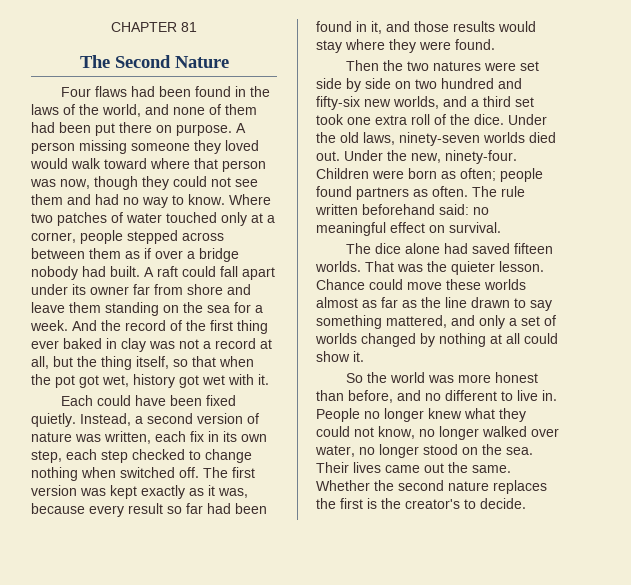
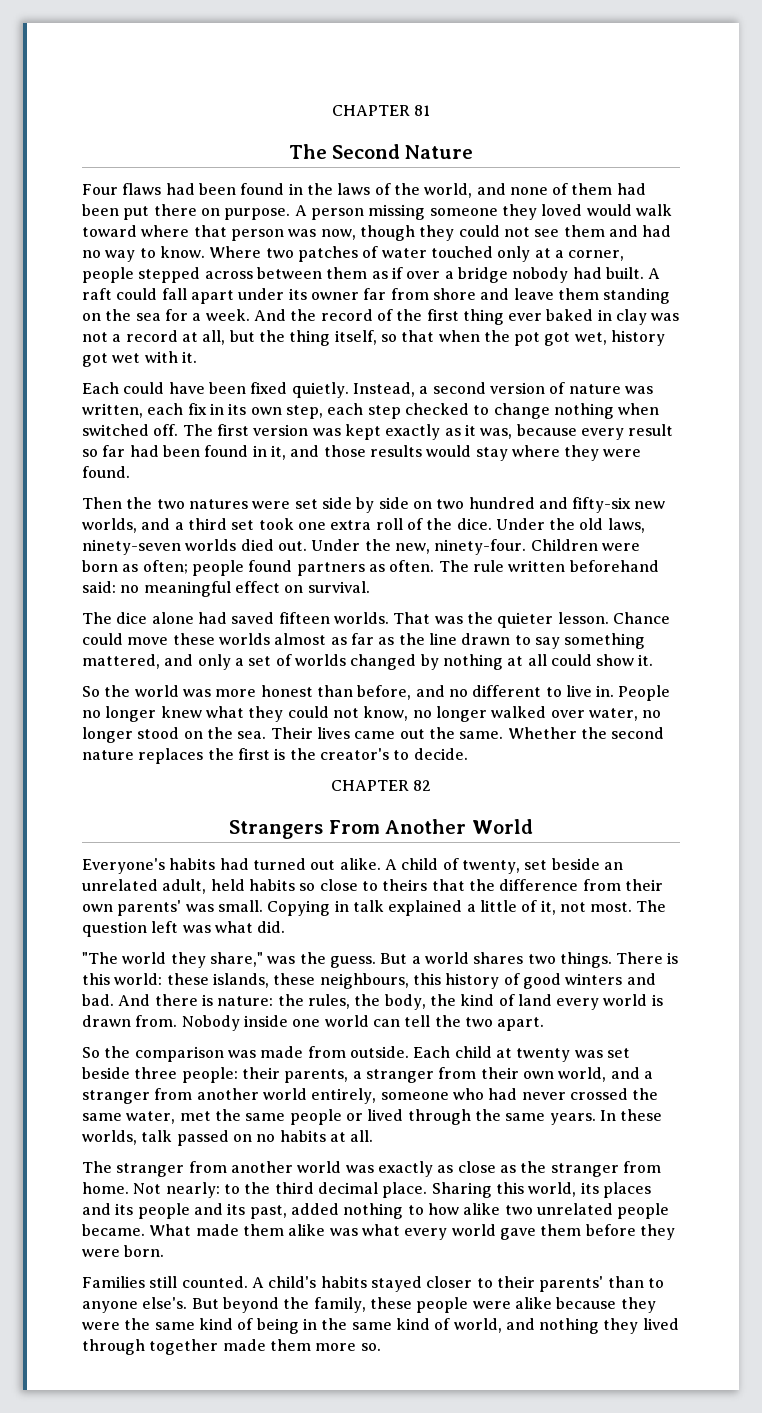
+ CHAPTER 82
+ Strangers From Another World
+ Everyone's habits had turned out alike. A child of twenty, set beside an unrelated adult, held habits so close to theirs that the difference from their own parents' was small. Copying in talk explained a little of it, not most. The question left was what did.
+ "The world they share," was the guess. But a world shares two things. There is this world: these islands, these neighbours, this history of good winters and bad. And there is nature: the rules, the body, the kind of land every world is drawn from. Nobody inside one world can tell the two apart.
+ So the comparison was made from outside. Each child at twenty was set beside three people: their parents, a stranger from their own world, and a stranger from another world entirely, someone who had never crossed the same water, met the same people or lived through the same years. In these worlds, talk passed on no habits at all.
+ The stranger from another world was exactly as close as the stranger from home. Not nearly: to the third decimal place. Sharing this world, its places and its people and its past, added nothing to how alike two unrelated people became. What made them alike was what every world gave them before they were born.
+ Families still counted. A child's habits stayed closer to their parents' than to anyone else's. But beyond the family, these people were alike because they were the same kind of being in the same kind of world, and nothing they lived through together made them more so.

